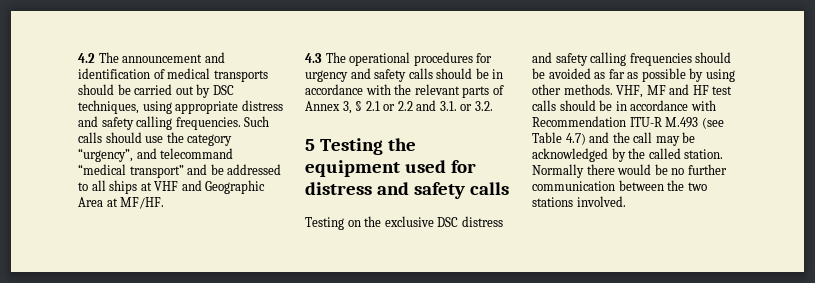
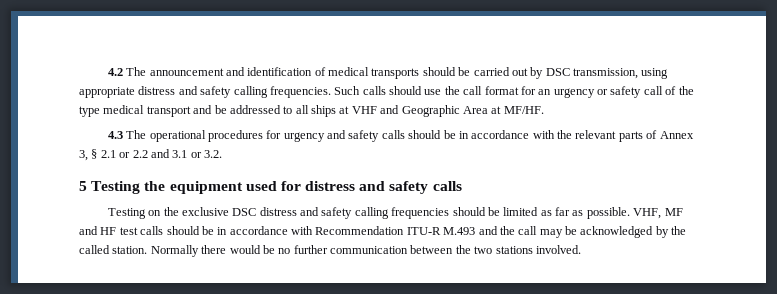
- 4.2 The announcement and identification of medical transports should be carried out by DSC techniques, using appropriate distress and safety calling frequencies.
+ 4.2 The announcement and identification of medical transports should be carried out by DSC transmission, using appropriate distress and safety calling frequencies.
- Such calls should use the category “urgency”, and telecommand “medical transport” and be addressed to all ships at VHF and Geographic Area at MF/HF.
+ Such calls should use the call format for an urgency or safety call of the type medical transport and be addressed to all ships at VHF and Geographic Area at MF/HF.
- 4.3 The operational procedures for urgency and safety calls should be in accordance with the relevant parts of Annex 3, § 2.1 or 2.2 and 3.1. or 3.2.
+ 4.3 The operational procedures for urgency and safety calls should be in accordance with the relevant parts of Annex 3, § 2.1 or 2.2 and 3.1 or 3.2.
- Testing on the exclusive DSC distress and safety calling frequencies should be avoided as far as possible by using other methods.
+ Testing on the exclusive DSC distress and safety calling frequencies should be limited as far as possible.
- VHF, MF and HF test calls should be in accordance with Recommendation ITU-R M.493 (see Table 4.7) and the call may be acknowledged by the called station.
+ VHF, MF and HF test calls should be in accordance with Recommendation ITU-R M.493 and the call may be acknowledged by the called station.

